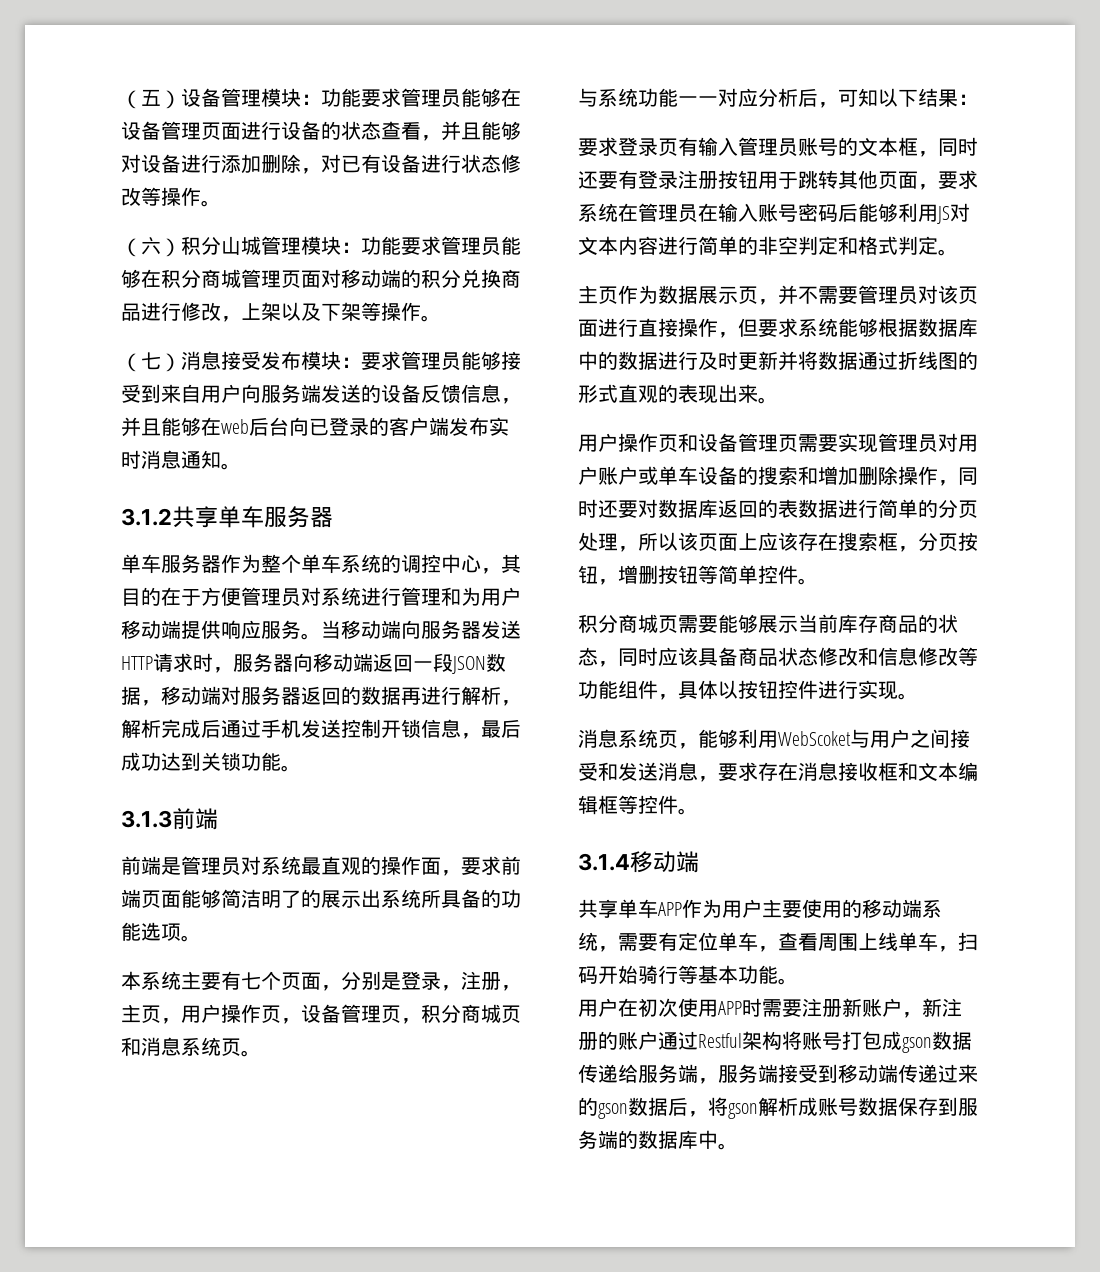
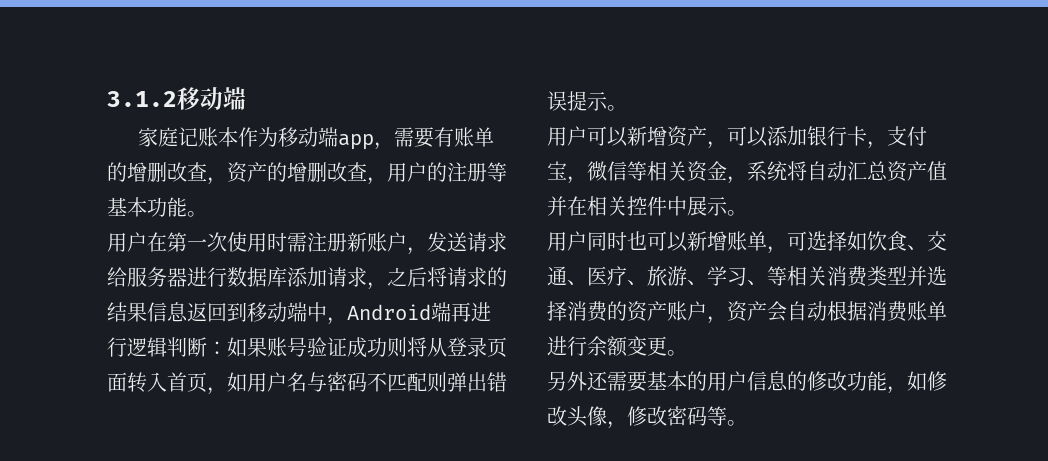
- （五）设备管理模块：功能要求管理员能够在设备管理页面进行设备的状态查看，并且能够对设备进行添加删除，对已有设备进行状态修改等操作。
- （六）积分山城管理模块：功能要求管理员能够在积分商城管理页面对移动端的积分兑换商品进行修改，上架以及下架等操作。
- （七）消息接受发布模块：要求管理员能够接受到来自用户向服务端发送的设备反馈信息，并且能够在web后台向已登录的客户端发布实时消息通知。
- 3.1.2共享单车服务器
- 单车服务器作为整个单车系统的调控中心，其目的在于方便管理员对系统进行管理和为用户移动端提供响应服务。当移动端向服务器发送HTTP请求时，服务器向移动端返回一段JSON数据，移动端对服务器返回的数据再进行解析，解析完成后通过手机发送控制开锁信息，最后成功达到关锁功能。
- 3.1.3前端
- 前端是管理员对系统最直观的操作面，要求前端页面能够简洁明了的展示出系统所具备的功能选项。
- 本系统主要有七个页面，分别是登录，注册，主页，用户操作页，设备管理页，积分商城页和消息系统页。
- 与系统功能一一对应分析后，可知以下结果：
- 要求登录页有输入管理员账号的文本框，同时还要有登录注册按钮用于跳转其他页面，要求系统在管理员在输入账号密码后能够利用JS对文本内容进行简单的非空判定和格式判定。
- 主页作为数据展示页，并不需要管理员对该页面进行直接操作，但要求系统能够根据数据库中的数据进行及时更新并将数据通过折线图的形式直观的表现出来。
- 用户操作页和设备管理页需要实现管理员对用户账户或单车设备的搜索和增加删除操作，同时还要对数据库返回的表数据进行简单的分页处理，所以该页面上应该存在搜索框，分页按钮，增删按钮等简单控件。
- 积分商城页需要能够展示当前库存商品的状态，同时应该具备商品状态修改和信息修改等功能组件，具体以按钮控件进行实现。
- 消息系统页，能够利用WebScoket与用户之间接受和发送消息，要求存在消息接收框和文本编辑框等控件。
- 3.1.4移动端
- 共享单车APP作为用户主要使用的移动端系统，需要有定位单车，查看周围上线单车，扫码开始骑行等基本功能。
+ 3.1.2移动端
+ 家庭记账本作为移动端app，需要有账单的增删改查，资产的增删改查，用户的注册等基本功能。
- 用户在初次使用APP时需要注册新账户，新注册的账户通过Restful架构将账号打包成gson数据传递给服务端，服务端接受到移动端传递过来的gson数据后，将gson解析成账号数据保存到服务端的数据库中。
+ 用户在第一次使用时需注册新账户，发送请求给服务器进行数据库添加请求，之后将请求的结果信息返回到移动端中，Android端再进行逻辑判断：如果账号验证成功则将从登录页面转入首页，如用户名与密码不匹配则弹出错误提示。
+ 用户可以新增资产，可以添加银行卡，支付宝，微信等相关资金，系统将自动汇总资产值并在相关控件中展示。
+ 用户同时也可以新增账单，可选择如饮食、交通、医疗、旅游、学习、等相关消费类型并选择消费的资产账户，资产会自动根据消费账单进行余额变更。
+ 另外还需要基本的用户信息的修改功能，如修改头像，修改密码等。

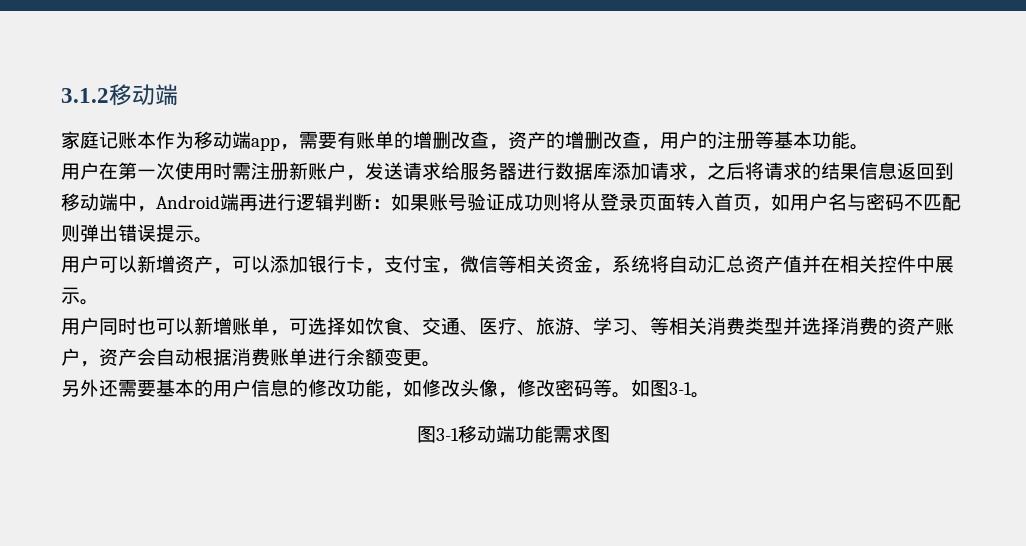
+ 如图3-1。
+ 图3-1移动端功能需求图

